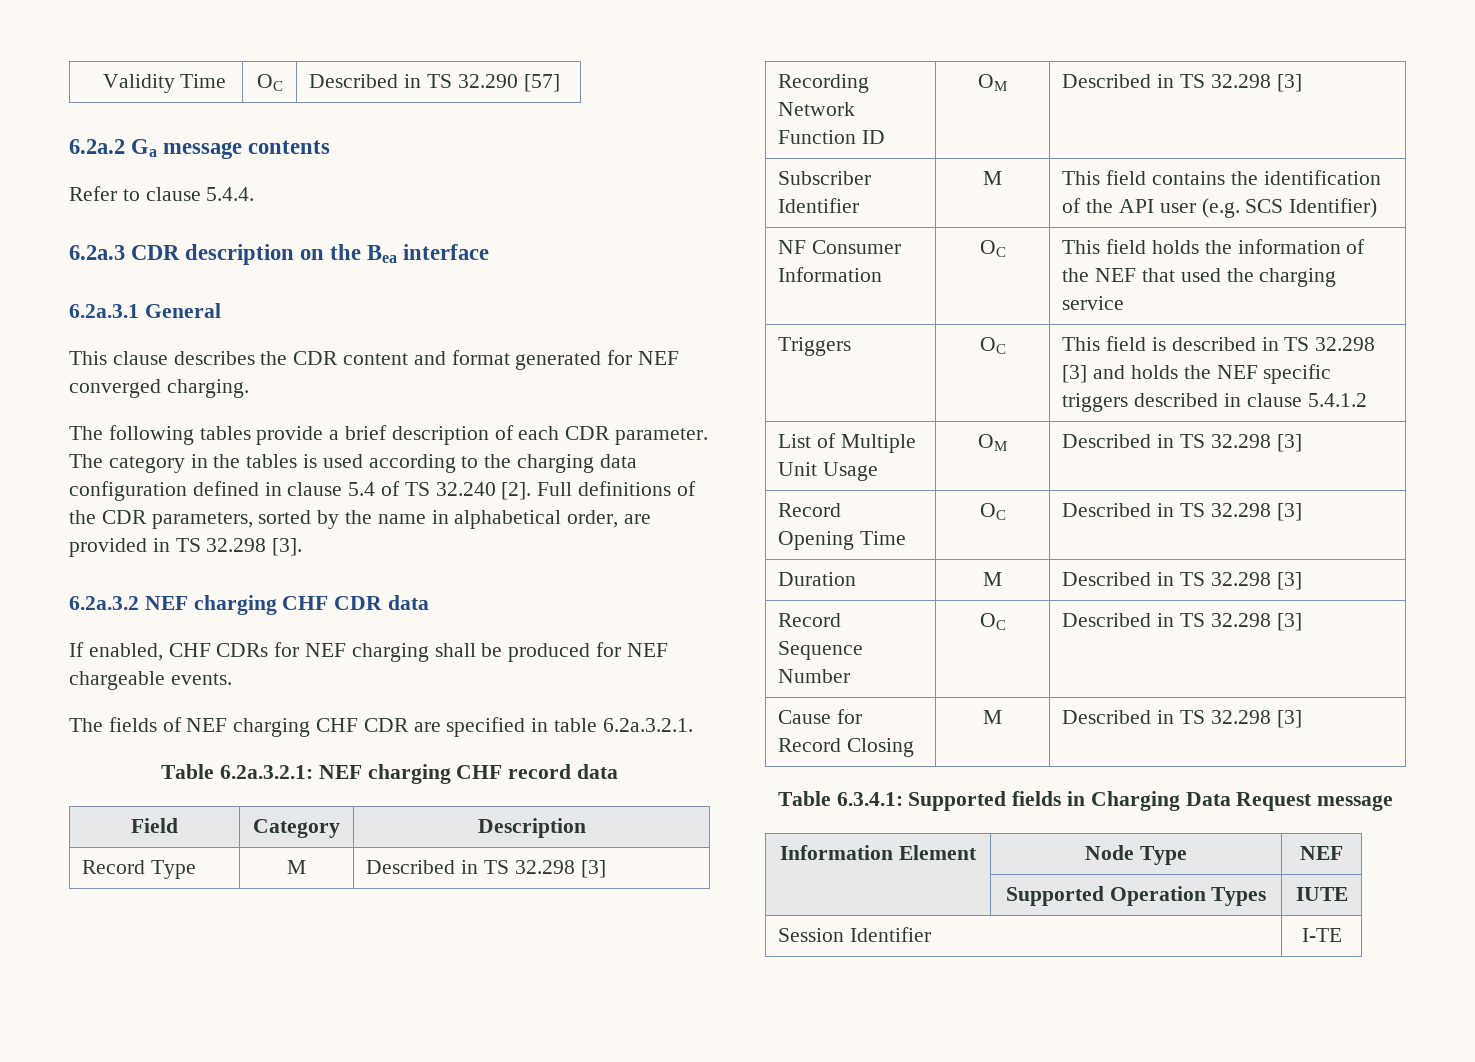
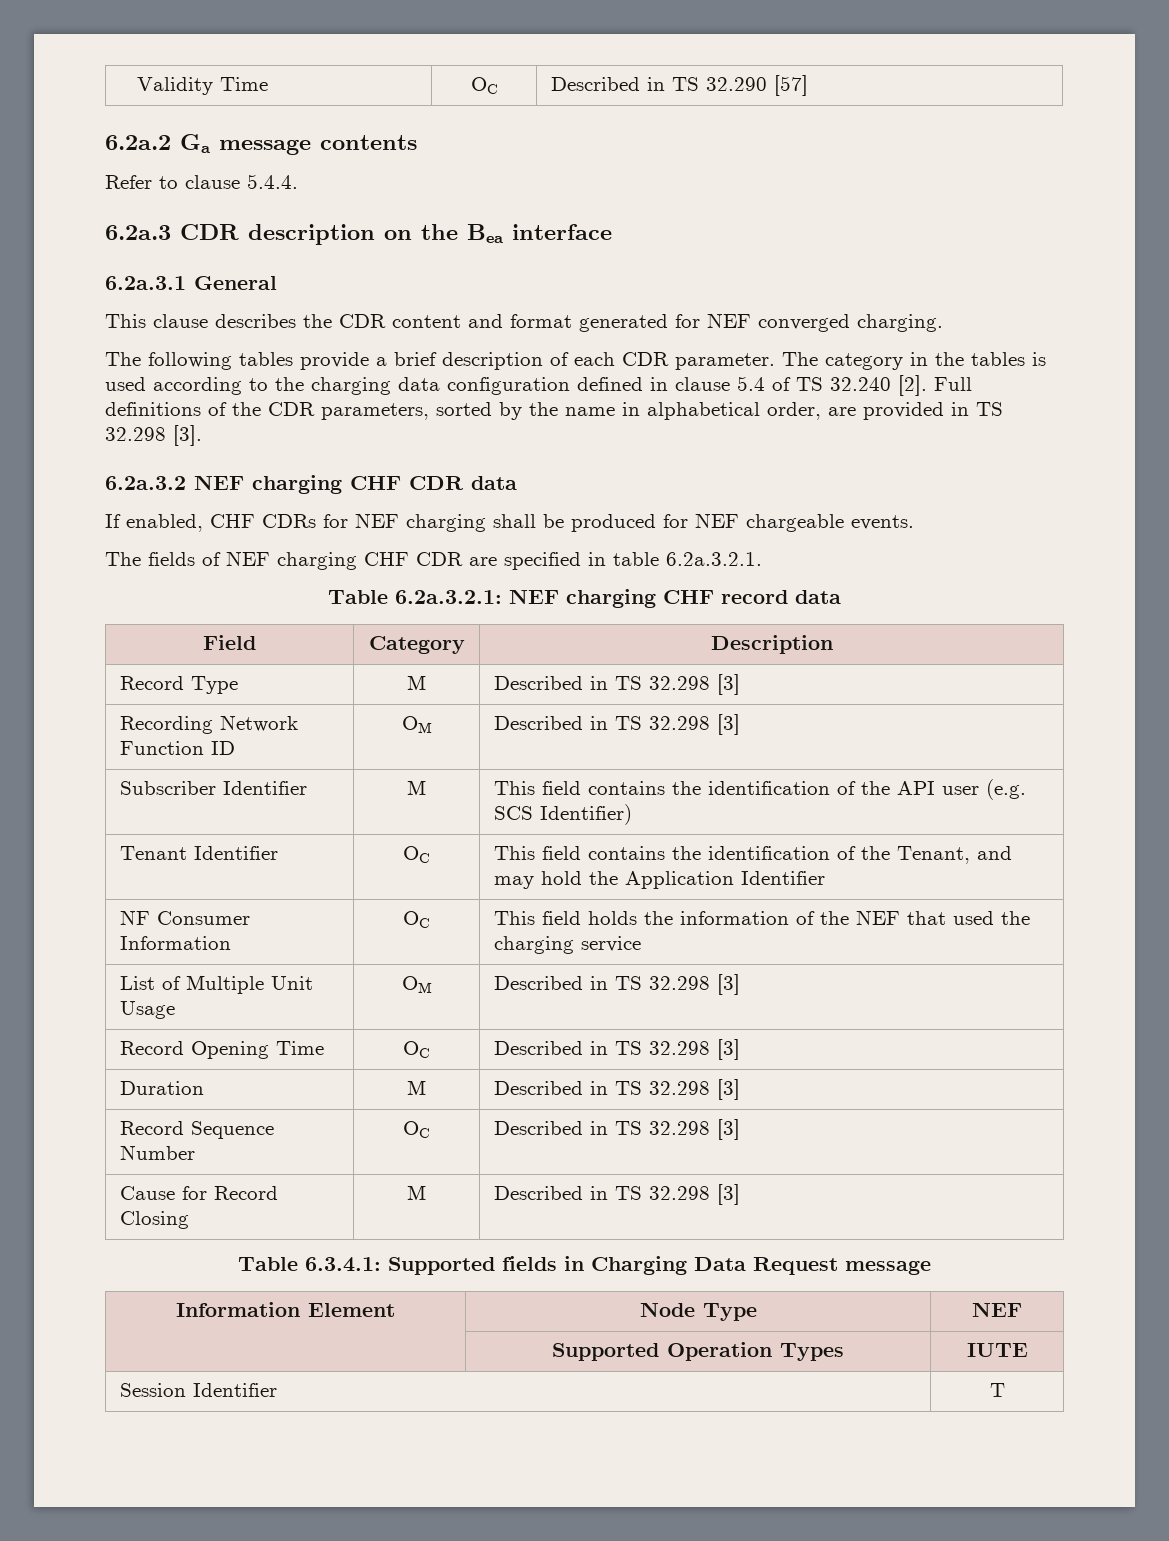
+ Tenant Identifier | OC | This field contains the identification of the Tenant, and may hold the Application Identifier
- Triggers | OC | This field is described in TS 32.298 [3] and holds the NEF specific triggers described in clause 5.4.1.2
- Session Identifier | I-TE
+ Session Identifier | T

